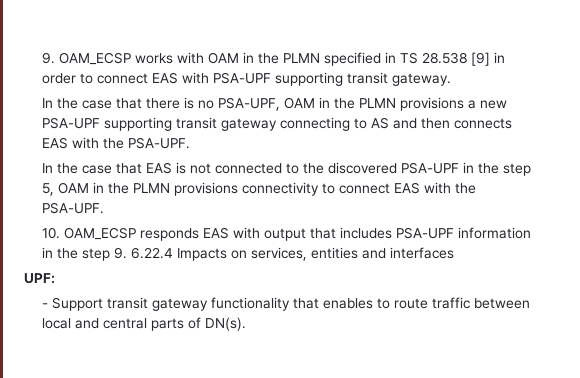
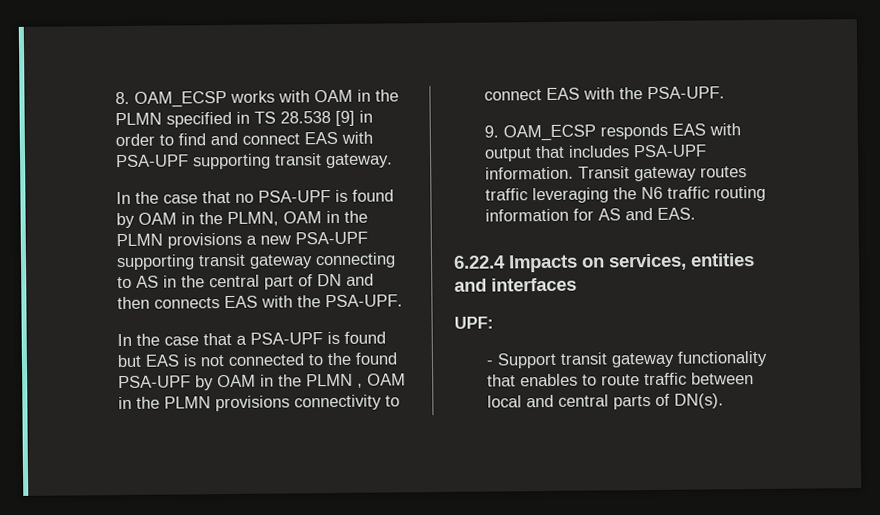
- 9. OAM_ECSP works with OAM in the PLMN specified in TS 28.538 [9] in order to connect EAS with PSA-UPF supporting transit gateway.
+ 8. OAM_ECSP works with OAM in the PLMN specified in TS 28.538 [9] in order to find and connect EAS with PSA-UPF supporting transit gateway.
- In the case that there is no PSA-UPF, OAM in the PLMN provisions a new PSA-UPF supporting transit gateway connecting to AS and then connects EAS with the PSA-UPF.
+ In the case that no PSA-UPF is found by OAM in the PLMN, OAM in the PLMN provisions a new PSA-UPF supporting transit gateway connecting to AS in the central part of DN and then connects EAS with the PSA-UPF.
- In the case that EAS is not connected to the discovered PSA-UPF in the step 5, OAM in the PLMN provisions connectivity to connect EAS with the PSA-UPF.
+ In the case that a PSA-UPF is found but EAS is not connected to the found PSA-UPF by OAM in the PLMN , OAM in the PLMN provisions connectivity to connect EAS with the PSA-UPF.
- 10. OAM_ECSP responds EAS with output that includes PSA-UPF information in the step 9. 6.22.4 Impacts on services, entities and interfaces
+ 9. OAM_ECSP responds EAS with output that includes PSA-UPF information. Transit gateway routes traffic leveraging the N6 traffic routing information for AS and EAS.
+ 6.22.4 Impacts on services, entities and interfaces

